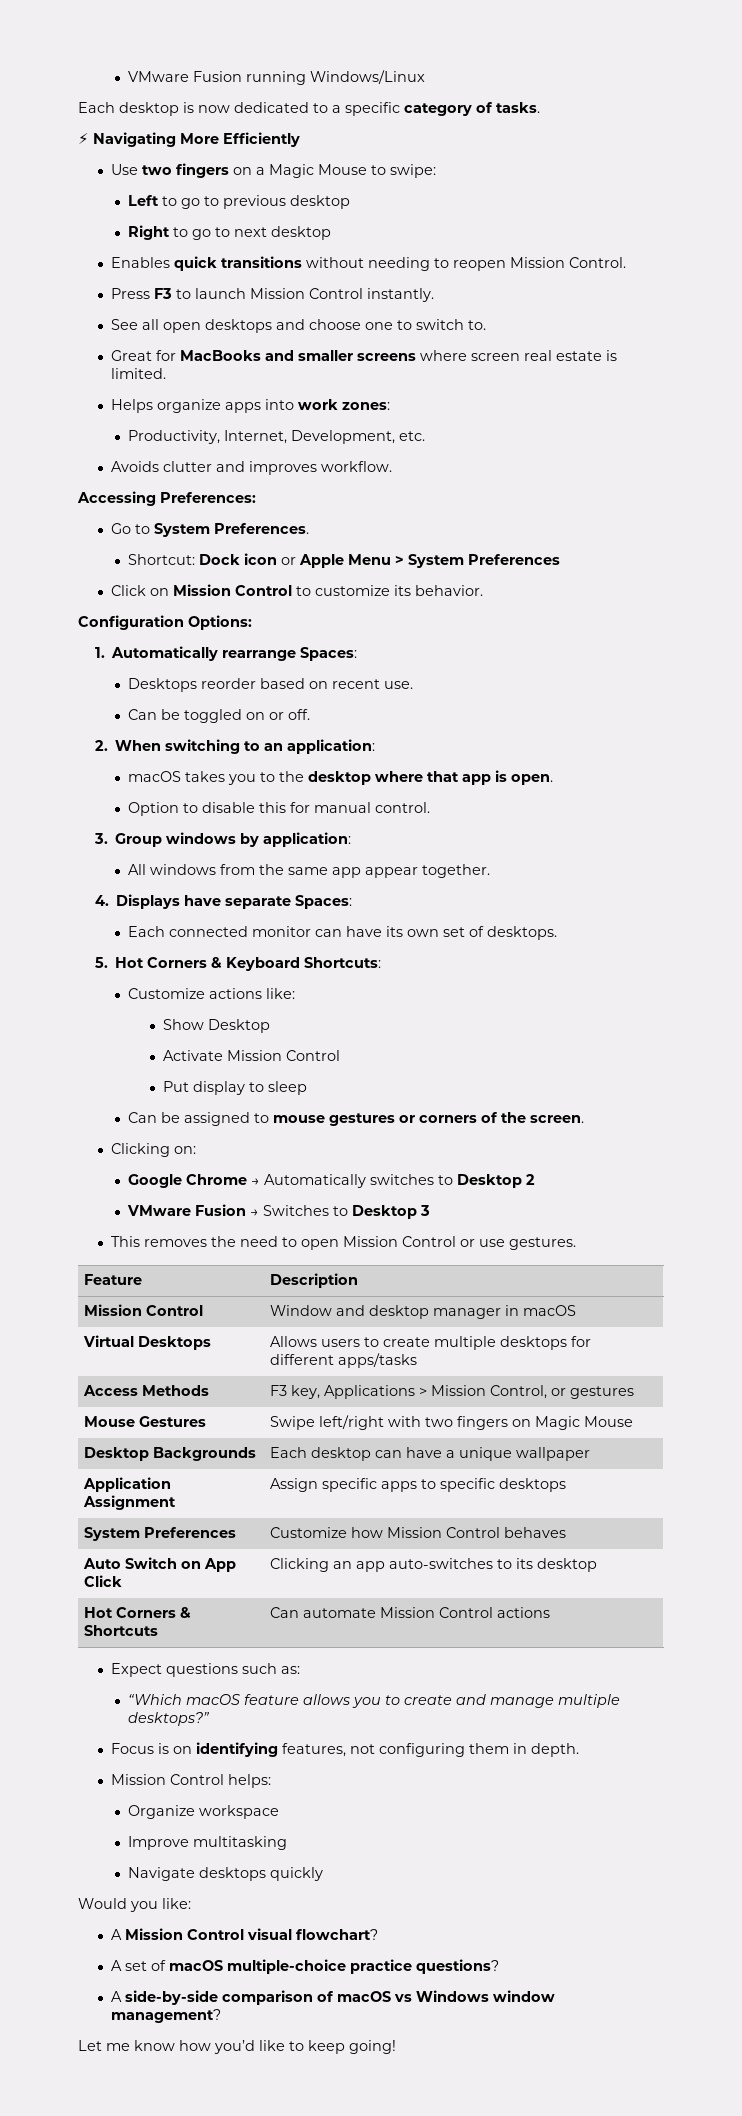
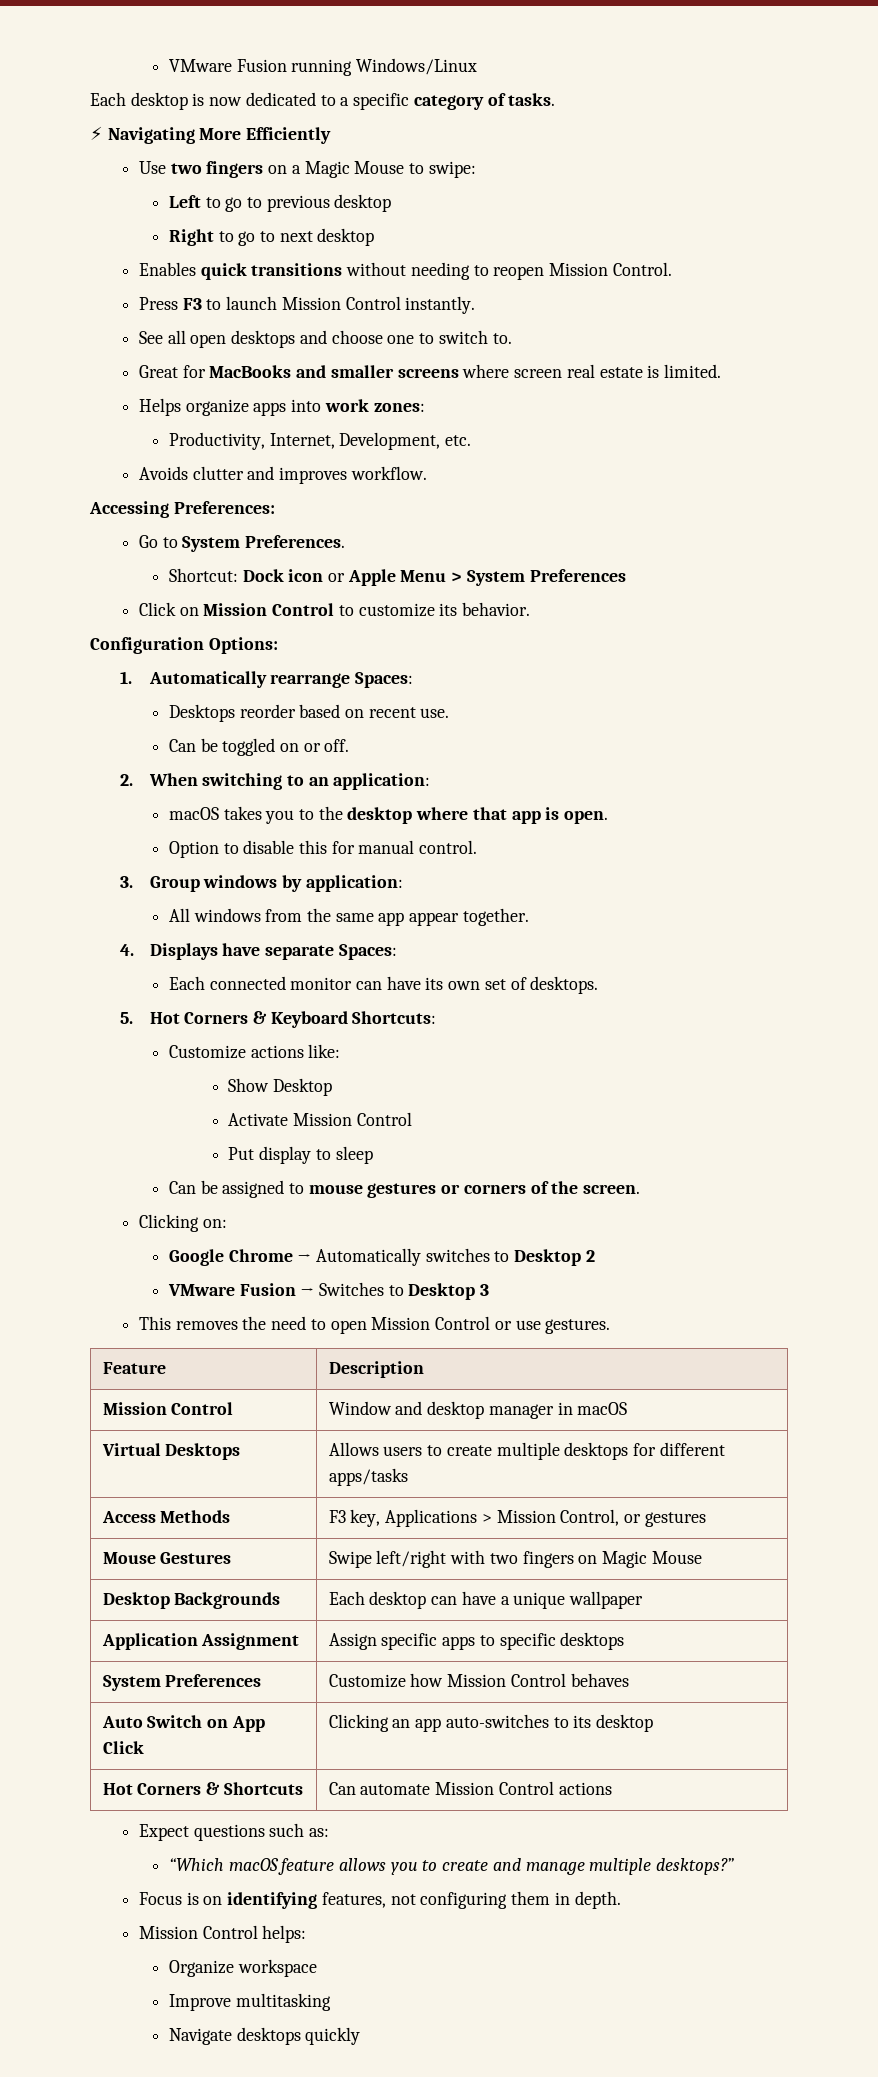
- Would you like:
- A Mission Control visual flowchart?
- A set of macOS multiple-choice practice questions?
- A side-by-side comparison of macOS vs Windows window management?
- Let me know how you’d like to keep going!

